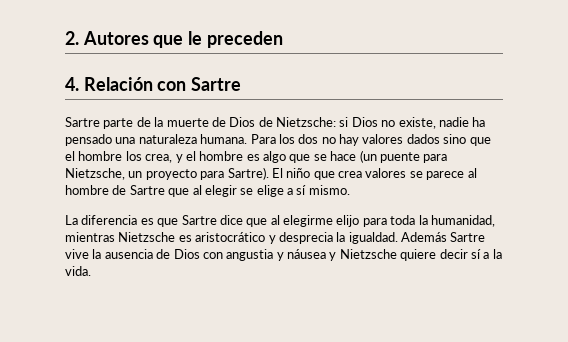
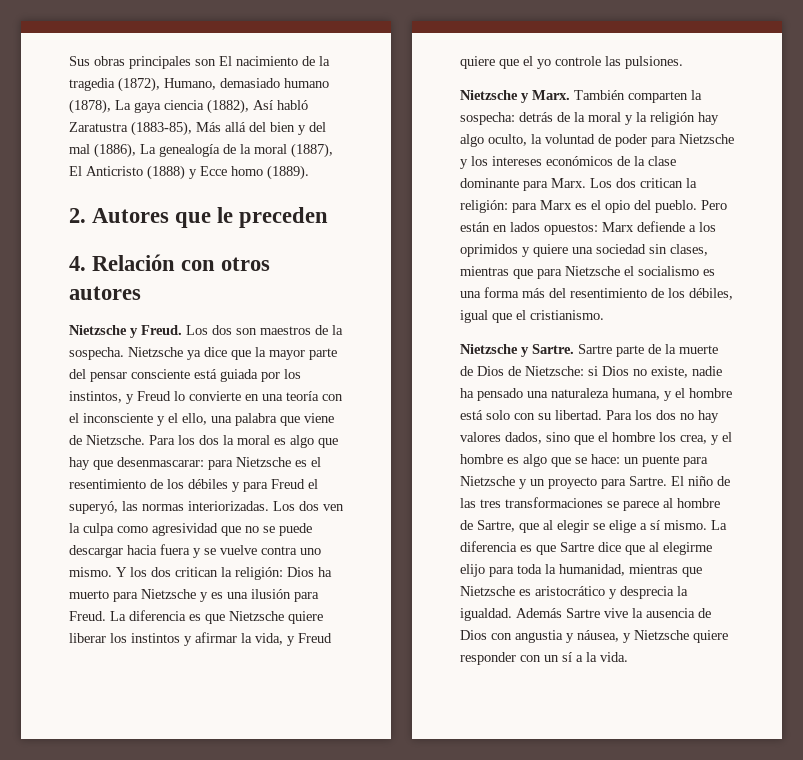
+ Sus obras principales son El nacimiento de la tragedia (1872), Humano, demasiado humano (1878), La gaya ciencia (1882), Así habló Zaratustra (1883-85), Más allá del bien y del mal (1886), La genealogía de la moral (1887), El Anticristo (1888) y Ecce homo (1889).
- 4. Relación con Sartre
- Sartre parte de la muerte de Dios de Nietzsche: si Dios no existe, nadie ha pensado una naturaleza humana.
+ 4. Relación con otros autores
+ Nietzsche y Freud. Los dos son maestros de la sospecha. Nietzsche ya dice que la mayor parte del pensar consciente está guiada por los instintos, y Freud lo convierte en una teoría con el inconsciente y el ello, una palabra que viene de Nietzsche. Para los dos la moral es algo que hay que desenmascarar: para Nietzsche es el resentimiento de los débiles y para Freud el superyó, las normas interiorizadas. Los dos ven la culpa como agresividad que no se puede descargar hacia fuera y se vuelve contra uno mismo. Y los dos critican la religión: Dios ha muerto para Nietzsche y es una ilusión para Freud. La diferencia es que Nietzsche quiere liberar los instintos y afirmar la vida, y Freud quiere que el yo controle las pulsiones.
+ Nietzsche y Marx. También comparten la sospecha: detrás de la moral y la religión hay algo oculto, la voluntad de poder para Nietzsche y los intereses económicos de la clase dominante para Marx. Los dos critican la religión: para Marx es el opio del pueblo. Pero están en lados opuestos: Marx defiende a los oprimidos y quiere una sociedad sin clases, mientras que para Nietzsche el socialismo es una forma más del resentimiento de los débiles, igual que el cristianismo.
+ Nietzsche y Sartre. Sartre parte de la muerte de Dios de Nietzsche: si Dios no existe, nadie ha pensado una naturaleza humana, y el hombre está solo con su libertad.
- Para los dos no hay valores dados sino que el hombre los crea, y el hombre es algo que se hace (un puente para Nietzsche, un proyecto para Sartre).
+ Para los dos no hay valores dados, sino que el hombre los crea, y el hombre es algo que se hace: un puente para Nietzsche y un proyecto para Sartre.
- El niño que crea valores se parece al hombre de Sartre que al elegir se elige a sí mismo.
- La diferencia es que Sartre dice que al elegirme elijo para toda la humanidad, mientras Nietzsche es aristocrático y desprecia la igualdad.
+ El niño de las tres transformaciones se parece al hombre de Sartre, que al elegir se elige a sí mismo. La diferencia es que Sartre dice que al elegirme elijo para toda la humanidad, mientras que Nietzsche es aristocrático y desprecia la igualdad.
- Además Sartre vive la ausencia de Dios con angustia y náusea y Nietzsche quiere decir sí a la vida.
+ Además Sartre vive la ausencia de Dios con angustia y náusea, y Nietzsche quiere responder con un sí a la vida.

